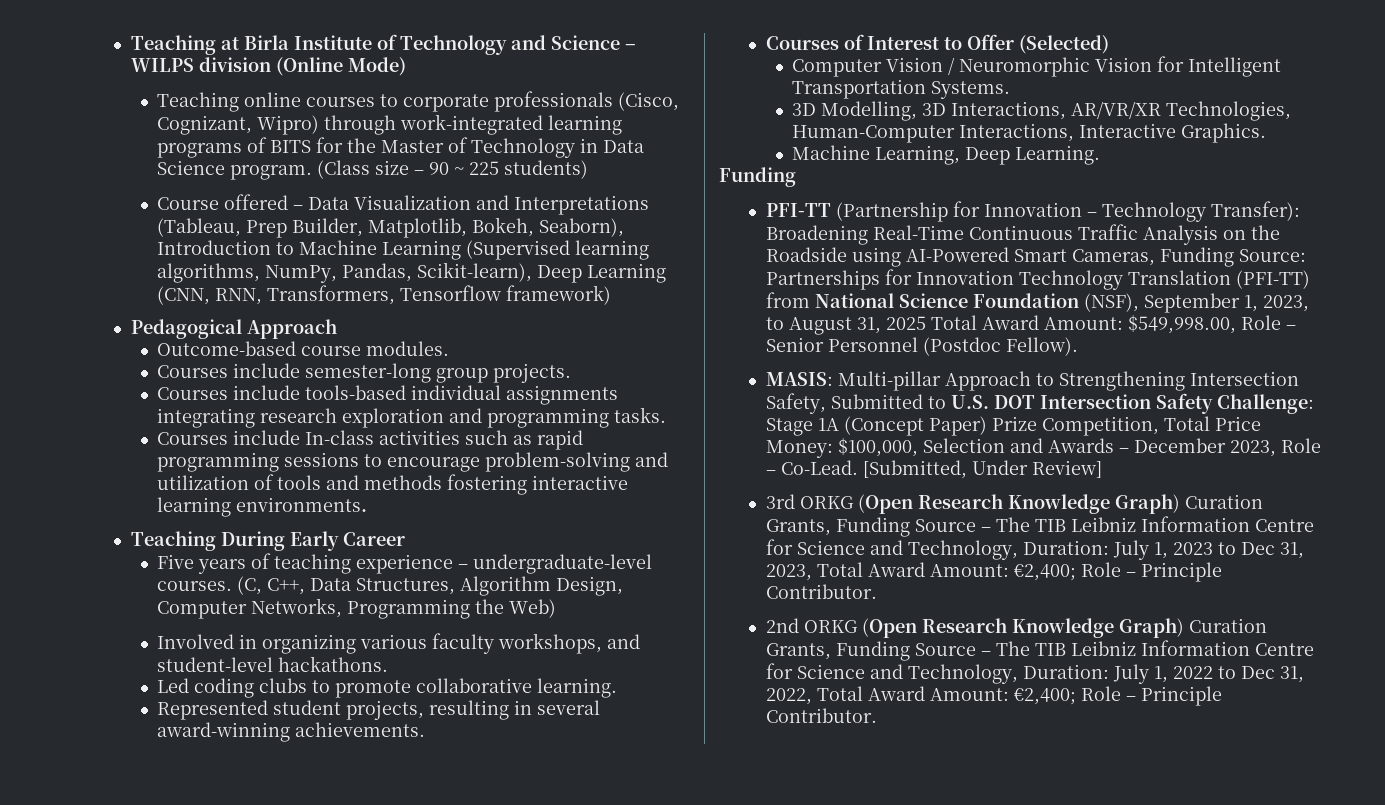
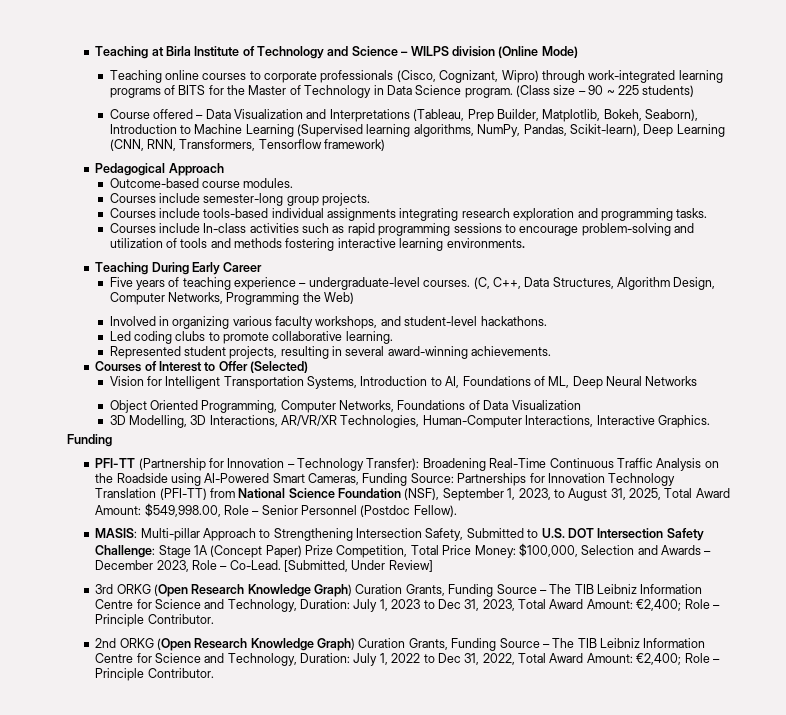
- Computer Vision / Neuromorphic Vision for Intelligent Transportation Systems.
+ Vision for Intelligent Transportation Systems, Introduction to AI, Foundations of ML, Deep Neural Networks
+ Object Oriented Programming, Computer Networks, Foundations of Data Visualization
- Machine Learning, Deep Learning.
- PFI-TT (Partnership for Innovation – Technology Transfer): Broadening Real-Time Continuous Traffic Analysis on the Roadside using AI-Powered Smart Cameras, Funding Source: Partnerships for Innovation Technology Translation (PFI-TT) from National Science Foundation (NSF), September 1, 2023, to August 31, 2025 Total Award Amount: $549,998.00, Role – Senior Personnel (Postdoc Fellow).
+ PFI-TT (Partnership for Innovation – Technology Transfer): Broadening Real-Time Continuous Traffic Analysis on the Roadside using AI-Powered Smart Cameras, Funding Source: Partnerships for Innovation Technology Translation (PFI-TT) from National Science Foundation (NSF), September 1, 2023, to August 31, 2025, Total Award Amount: $549,998.00, Role – Senior Personnel (Postdoc Fellow).

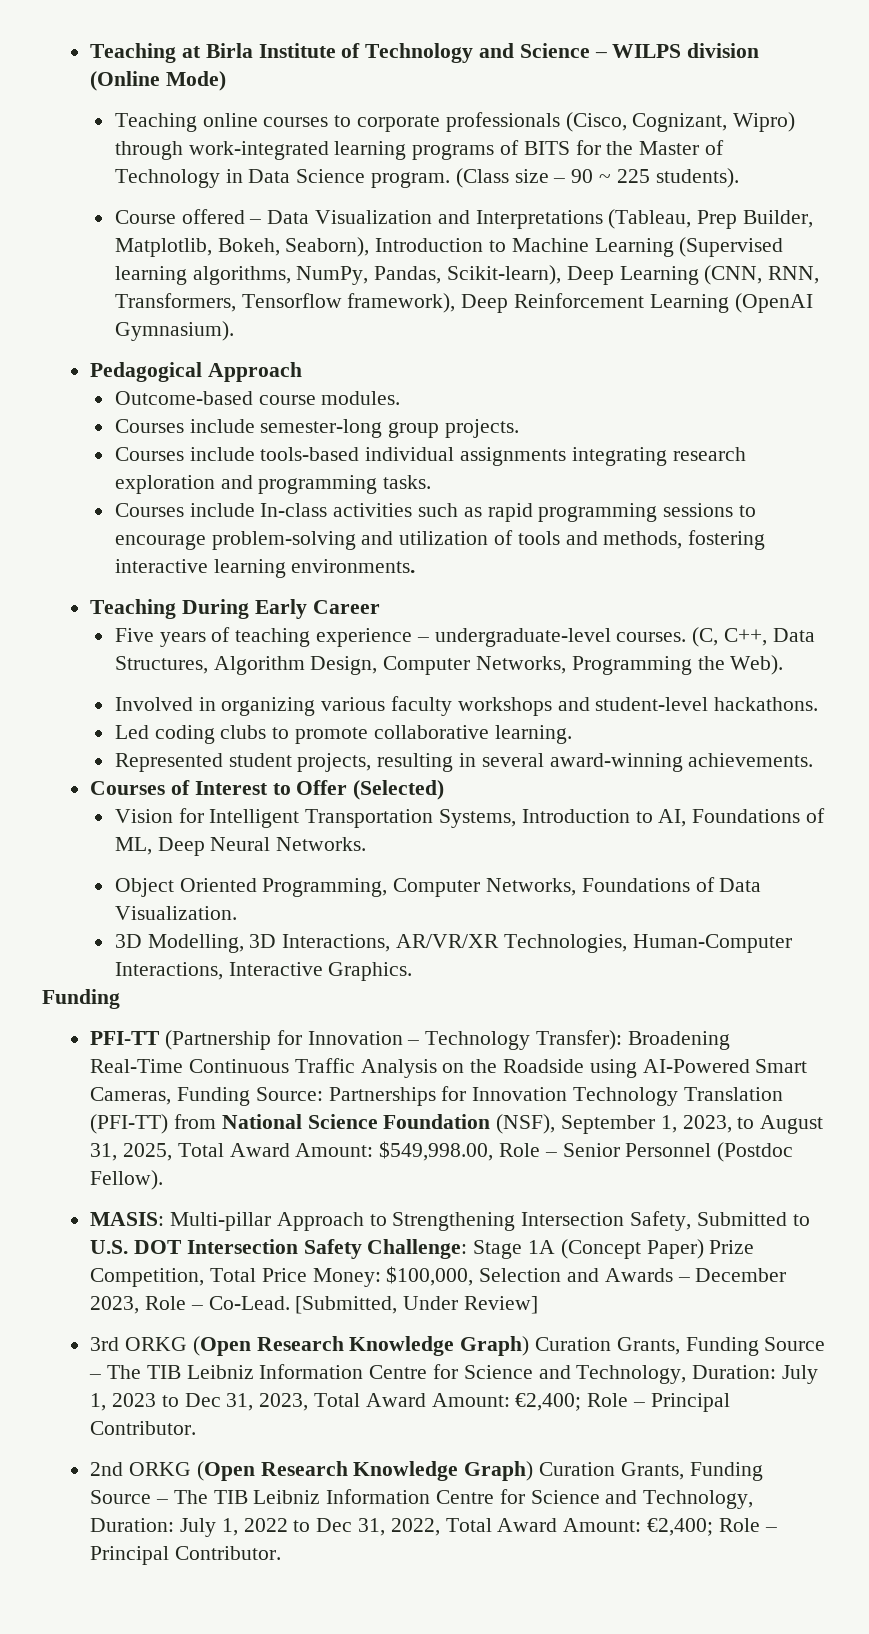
- (Class size – 90 ~ 225 students)
+ (Class size – 90 ~ 225 students).
- Course offered – Data Visualization and Interpretations (Tableau, Prep Builder, Matplotlib, Bokeh, Seaborn), Introduction to Machine Learning (Supervised learning algorithms, NumPy, Pandas, Scikit-learn), Deep Learning (CNN, RNN, Transformers, Tensorflow framework)
+ Course offered – Data Visualization and Interpretations (Tableau, Prep Builder, Matplotlib, Bokeh, Seaborn), Introduction to Machine Learning (Supervised learning algorithms, NumPy, Pandas, Scikit-learn), Deep Learning (CNN, RNN, Transformers, Tensorflow framework), Deep Reinforcement Learning (OpenAI Gymnasium).
- Courses include In-class activities such as rapid programming sessions to encourage problem-solving and utilization of tools and methods fostering interactive learning environments.
+ Courses include In-class activities such as rapid programming sessions to encourage problem-solving and utilization of tools and methods, fostering interactive learning environments.
- (C, C++, Data Structures, Algorithm Design, Computer Networks, Programming the Web)
+ (C, C++, Data Structures, Algorithm Design, Computer Networks, Programming the Web).
- Involved in organizing various faculty workshops, and student-level hackathons.
+ Involved in organizing various faculty workshops and student-level hackathons.
- Vision for Intelligent Transportation Systems, Introduction to AI, Foundations of ML, Deep Neural Networks
+ Vision for Intelligent Transportation Systems, Introduction to AI, Foundations of ML, Deep Neural Networks.
- Object Oriented Programming, Computer Networks, Foundations of Data Visualization
+ Object Oriented Programming, Computer Networks, Foundations of Data Visualization.
- 3rd ORKG (Open Research Knowledge Graph) Curation Grants, Funding Source – The TIB Leibniz Information Centre for Science and Technology, Duration: July 1, 2023 to Dec 31, 2023, Total Award Amount: €2,400; Role – Principle Contributor.
+ 3rd ORKG (Open Research Knowledge Graph) Curation Grants, Funding Source – The TIB Leibniz Information Centre for Science and Technology, Duration: July 1, 2023 to Dec 31, 2023, Total Award Amount: €2,400; Role – Principal Contributor.
- 2nd ORKG (Open Research Knowledge Graph) Curation Grants, Funding Source – The TIB Leibniz Information Centre for Science and Technology, Duration: July 1, 2022 to Dec 31, 2022, Total Award Amount: €2,400; Role – Principle Contributor.
+ 2nd ORKG (Open Research Knowledge Graph) Curation Grants, Funding Source – The TIB Leibniz Information Centre for Science and Technology, Duration: July 1, 2022 to Dec 31, 2022, Total Award Amount: €2,400; Role – Principal Contributor.

